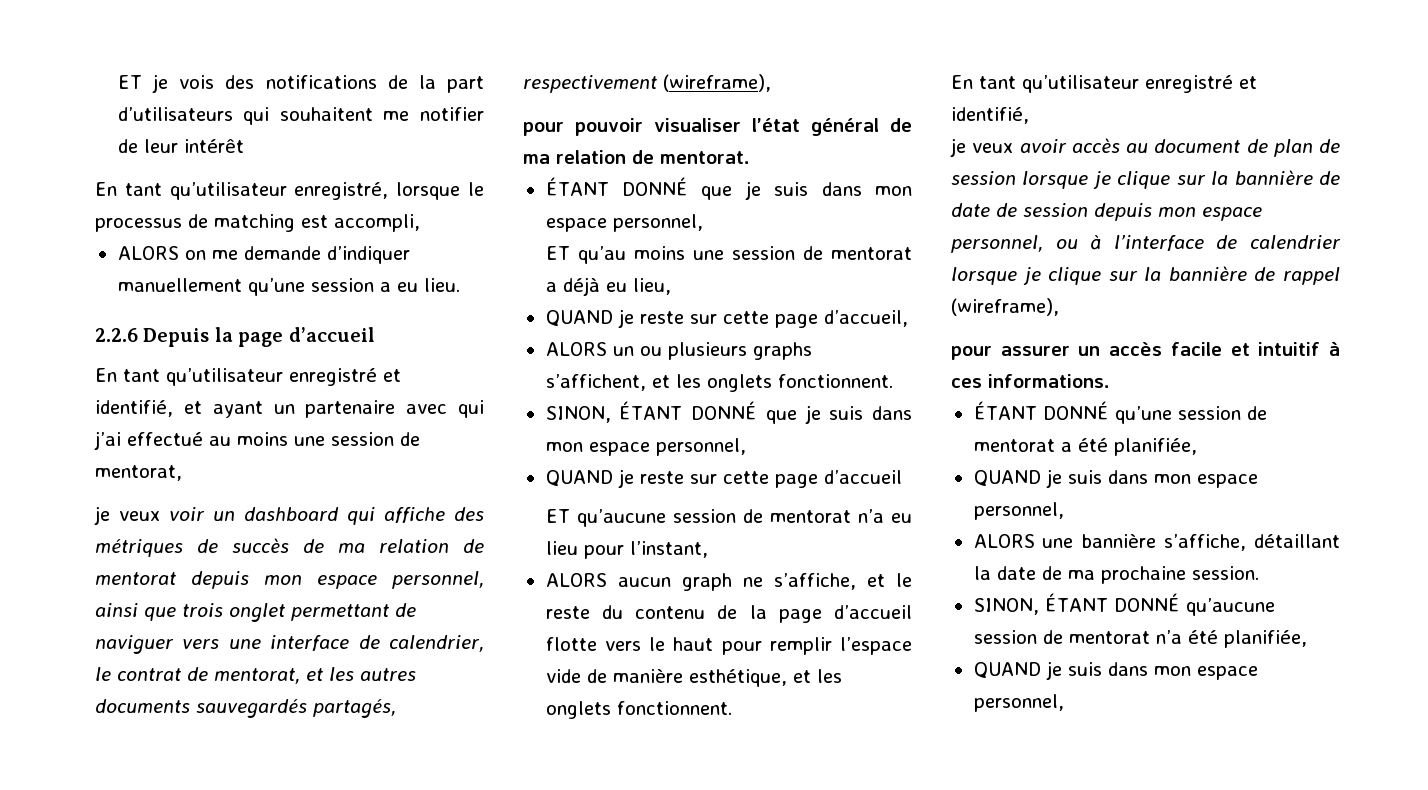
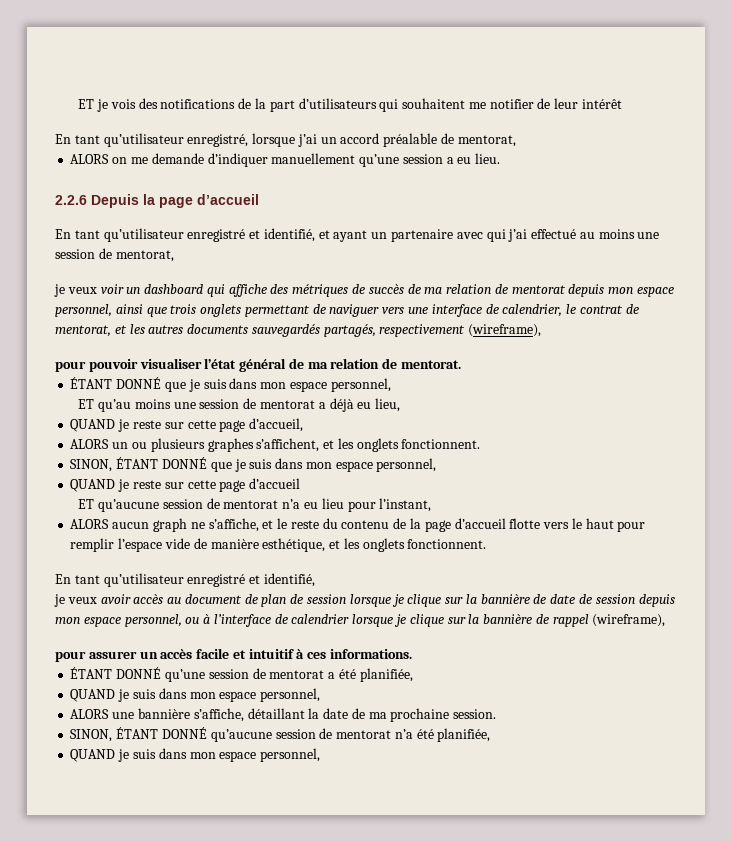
- En tant qu’utilisateur enregistré, lorsque le processus de matching est accompli,
+ En tant qu’utilisateur enregistré, lorsque j’ai un accord préalable de mentorat,
- je veux voir un dashboard qui affiche des métriques de succès de ma relation de mentorat depuis mon espace personnel, ainsi que trois onglet permettant de naviguer vers une interface de calendrier, le contrat de mentorat, et les autres documents sauvegardés partagés, respectivement (wireframe),
+ je veux voir un dashboard qui affiche des métriques de succès de ma relation de mentorat depuis mon espace personnel, ainsi que trois onglets permettant de naviguer vers une interface de calendrier, le contrat de mentorat, et les autres documents sauvegardés partagés, respectivement (wireframe),
- ALORS un ou plusieurs graphs s’affichent, et les onglets fonctionnent.
+ ALORS un ou plusieurs graphes s’affichent, et les onglets fonctionnent.

